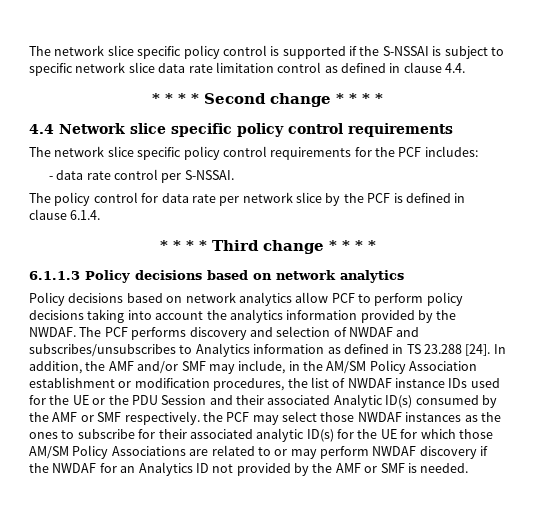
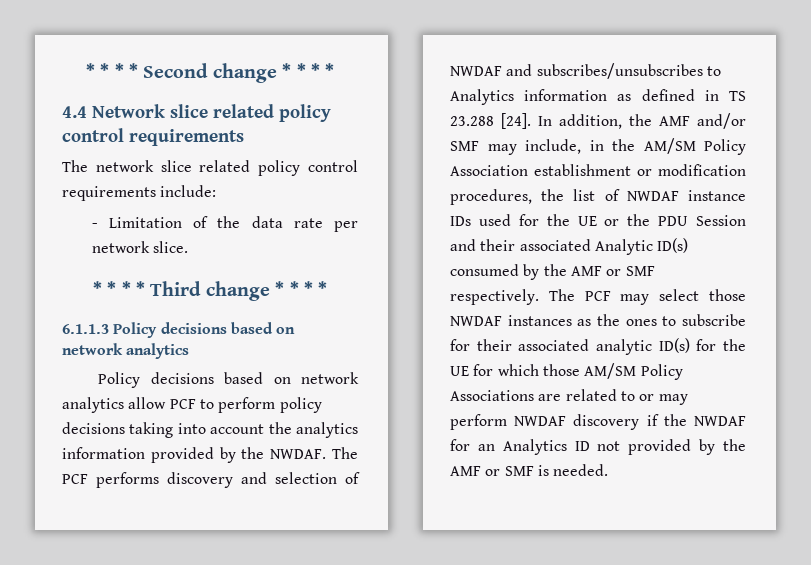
- The network slice specific policy control is supported if the S-NSSAI is subject to specific network slice data rate limitation control as defined in clause 4.4.
- 4.4 Network slice specific policy control requirements
+ 4.4 Network slice related policy control requirements
- The network slice specific policy control requirements for the PCF includes:
- - data rate control per S-NSSAI.
- The policy control for data rate per network slice by the PCF is defined in clause 6.1.4.
+ The network slice related policy control requirements include:
+ - Limitation of the data rate per network slice.
- In addition, the AMF and/or SMF may include, in the AM/SM Policy Association establishment or modification procedures, the list of NWDAF instance IDs used for the UE or the PDU Session and their associated Analytic ID(s) consumed by the AMF or SMF respectively. the PCF may select those NWDAF instances as the ones to subscribe for their associated analytic ID(s) for the UE for which those AM/SM Policy Associations are related to or may perform NWDAF discovery if the NWDAF for an Analytics ID not provided by the AMF or SMF is needed.
+ In addition, the AMF and/or SMF may include, in the AM/SM Policy Association establishment or modification procedures, the list of NWDAF instance IDs used for the UE or the PDU Session and their associated Analytic ID(s) consumed by the AMF or SMF respectively. The PCF may select those NWDAF instances as the ones to subscribe for their associated analytic ID(s) for the UE for which those AM/SM Policy Associations are related to or may perform NWDAF discovery if the NWDAF for an Analytics ID not provided by the AMF or SMF is needed.

